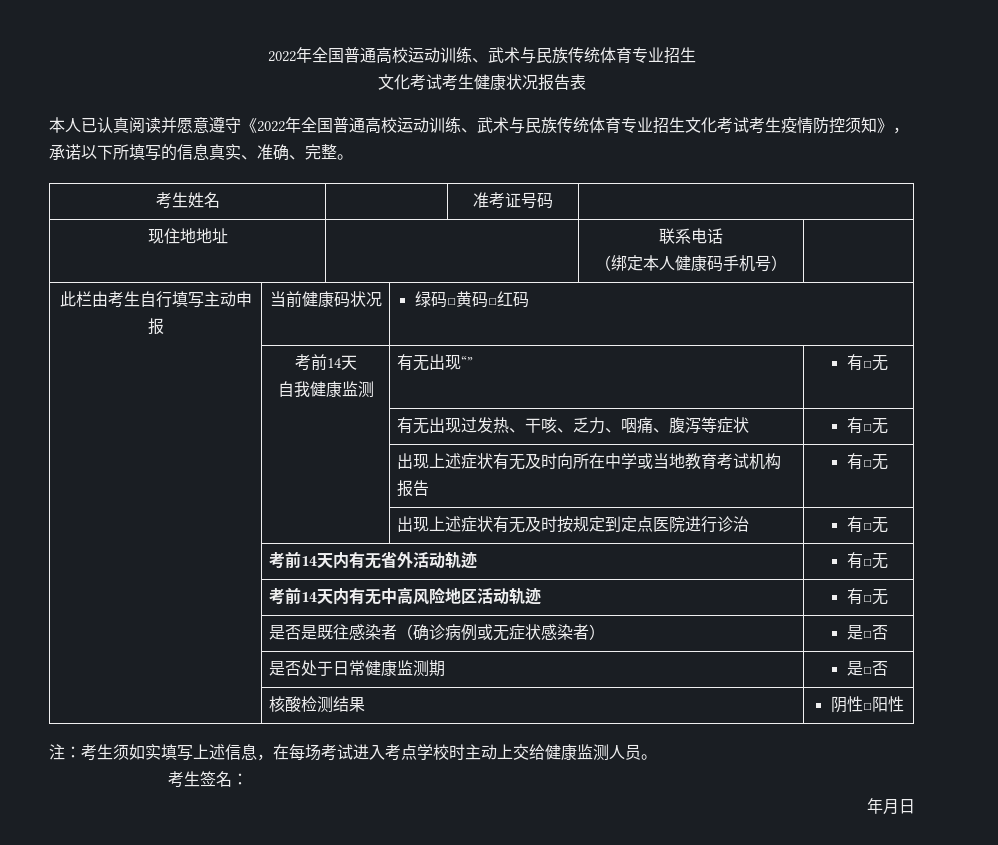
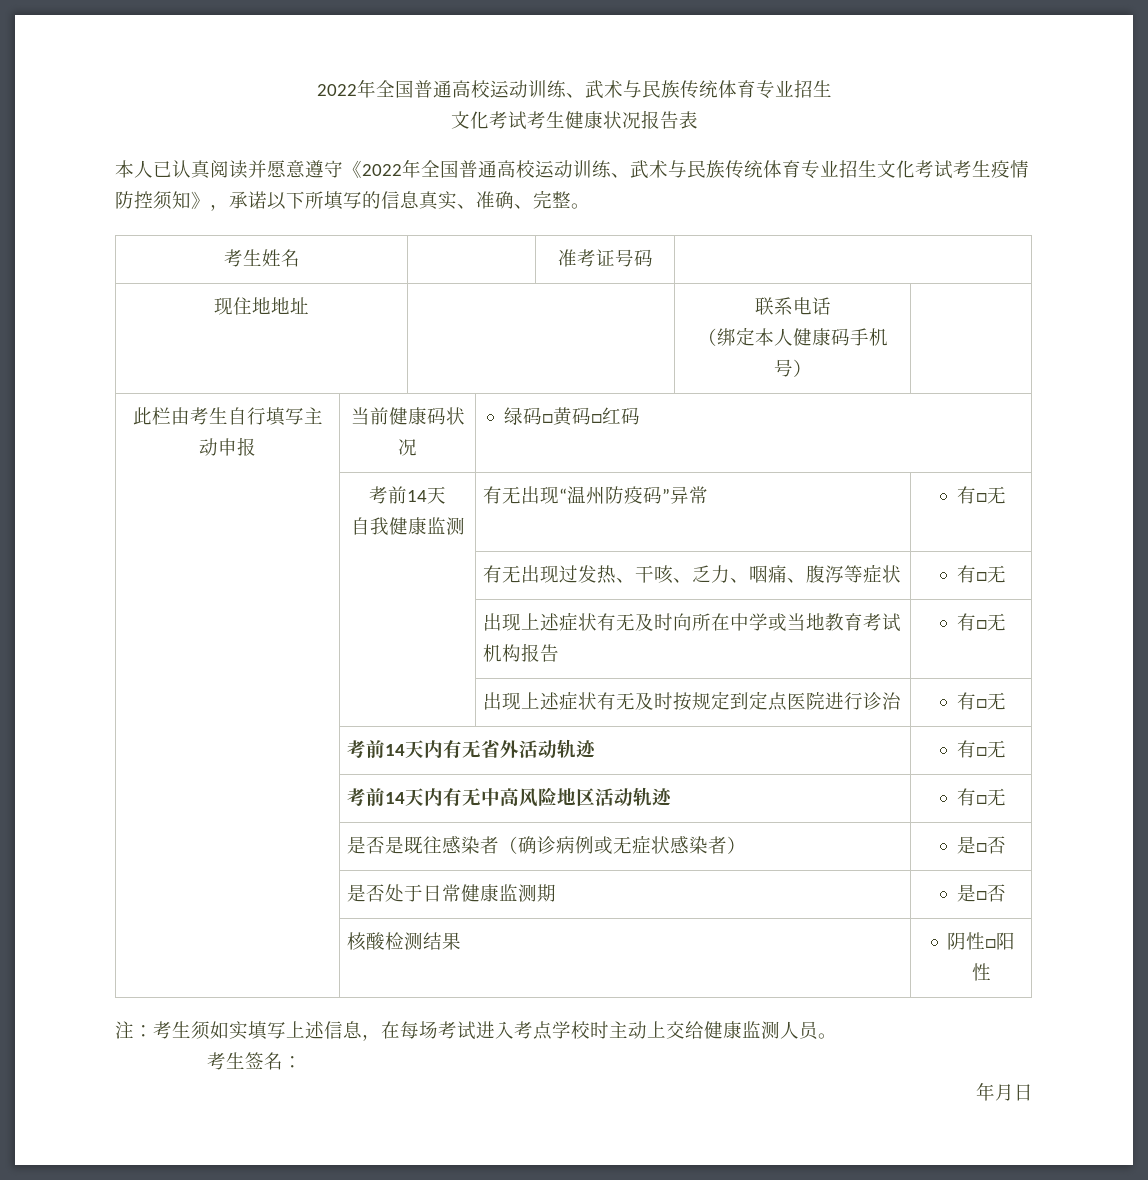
  此栏由考生自行填写主动申报 | 当前健康码状况 | 绿码□黄码□红码
  | 考前14天
- 自我健康监测 | 有无出现“” | 有□无
+ 自我健康监测 | 有无出现“温州防疫码”异常 | 有□无

